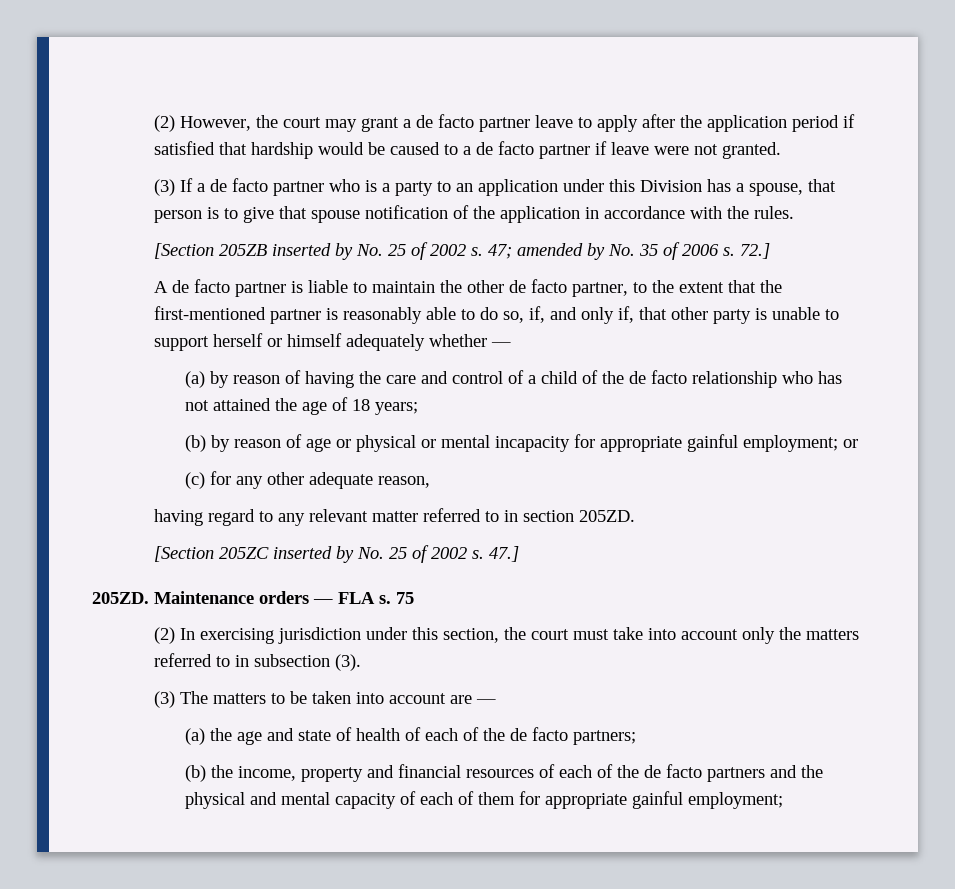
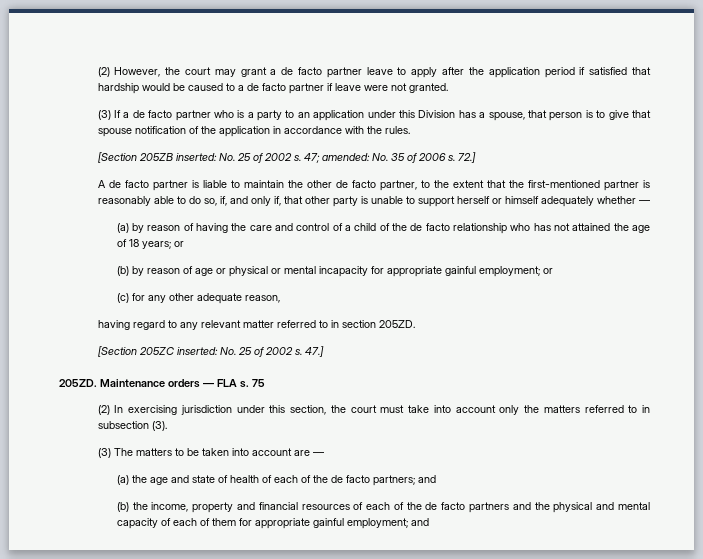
- [Section 205ZB inserted by No. 25 of 2002 s.
+ [Section 205ZB inserted: No. 25 of 2002 s.
- 47; amended by No. 35 of 2006 s.
+ 47; amended: No. 35 of 2006 s.
- (a) by reason of having the care and control of a child of the de facto relationship who has not attained the age of 18 years;
+ (a) by reason of having the care and control of a child of the de facto relationship who has not attained the age of 18 years; or
- [Section 205ZC inserted by No. 25 of 2002 s.
+ [Section 205ZC inserted: No. 25 of 2002 s.
- (a) the age and state of health of each of the de facto partners;
+ (a) the age and state of health of each of the de facto partners; and
- (b) the income, property and financial resources of each of the de facto partners and the physical and mental capacity of each of them for appropriate gainful employment;
+ (b) the income, property and financial resources of each of the de facto partners and the physical and mental capacity of each of them for appropriate gainful employment; and

